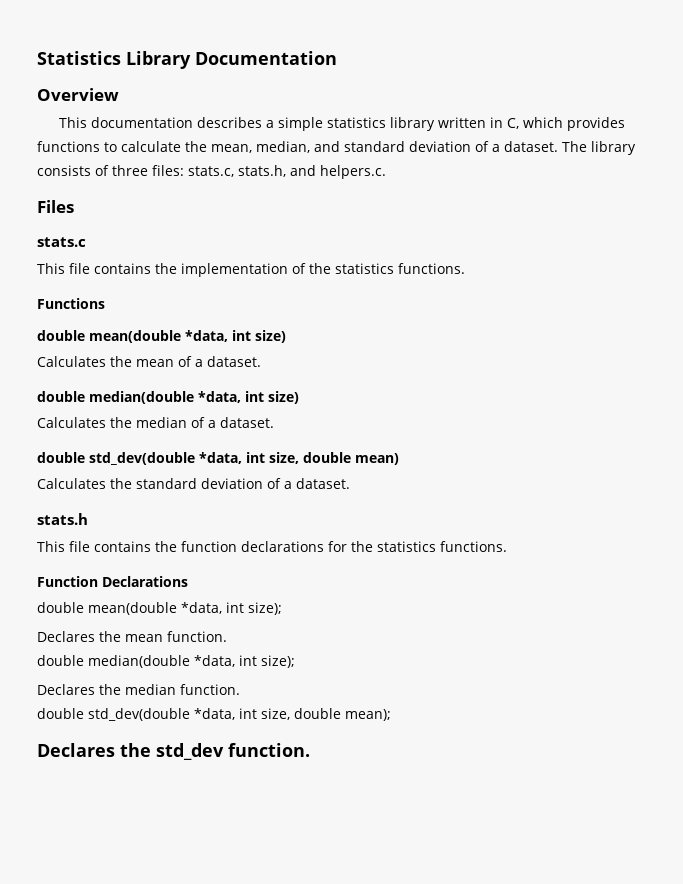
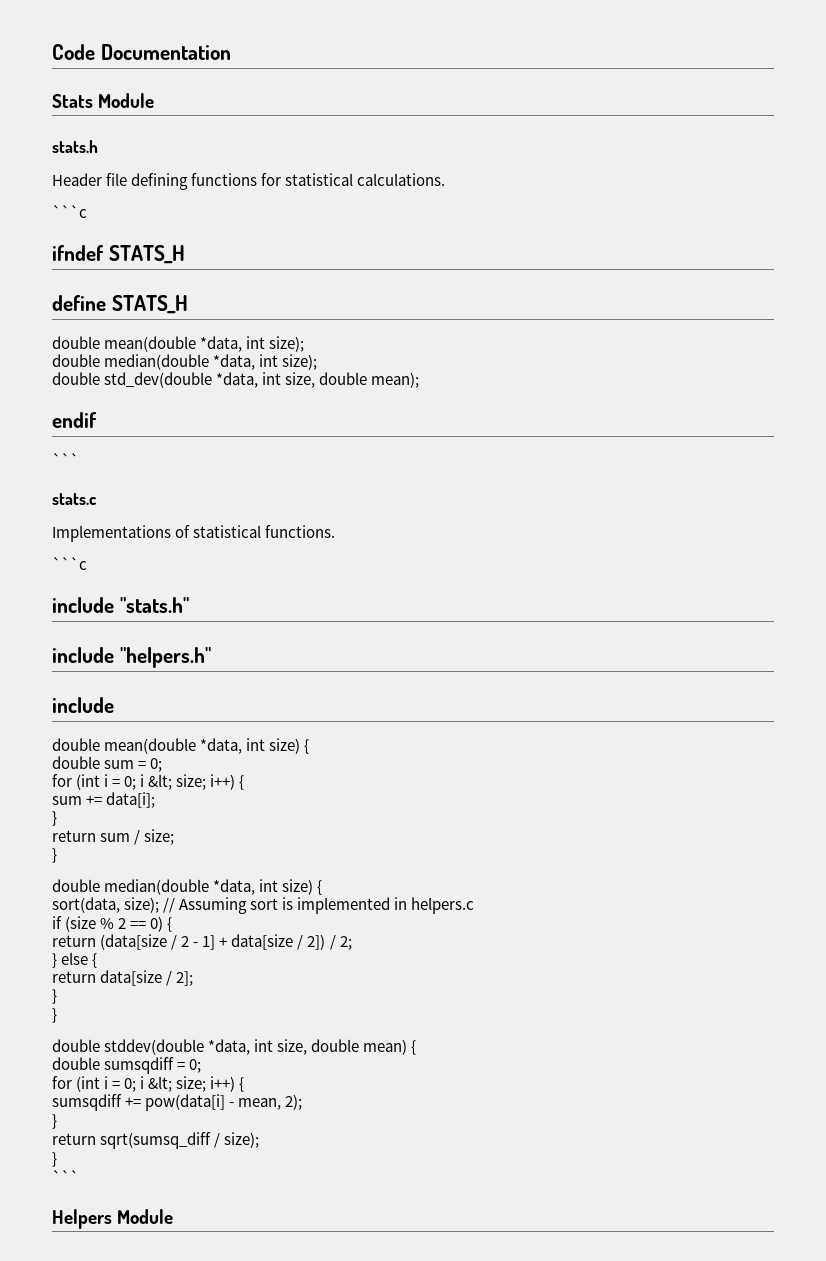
- Statistics Library Documentation
+ Code Documentation
- Overview
- This documentation describes a simple statistics library written in C, which provides functions to calculate the mean, median, and standard deviation of a dataset. The library consists of three files: stats.c, stats.h, and helpers.c.
- Files
- stats.c
- This file contains the implementation of the statistics functions.
- Functions
- double mean(double *data, int size)
- Calculates the mean of a dataset.
- double median(double *data, int size)
- Calculates the median of a dataset.
- double std_dev(double *data, int size, double mean)
- Calculates the standard deviation of a dataset.
+ Stats Module
  stats.h
- This file contains the function declarations for the statistics functions.
- Function Declarations
+ Header file defining functions for statistical calculations.
+ ```c
+ ifndef STATS_H
+ define STATS_H
- Declares the mean function.
- Declares the median function.
- Declares the std_dev function.
+ endif
+ ```
+ stats.c
+ Implementations of statistical functions.
+ ```c
+ include "stats.h"
+ include "helpers.h"
+ include
+ double mean(double *data, int size) {
+ double sum = 0;
+ for (int i = 0; i &lt; size; i++) {
+ sum += data[i];
+ }
+ return sum / size;
+ }
+ double median(double *data, int size) {
+ sort(data, size); // Assuming sort is implemented in helpers.c
+ if (size % 2 == 0) {
+ return (data[size / 2 - 1] + data[size / 2]) / 2;
+ } else {
+ return data[size / 2];
+ }
+ }
+ double stddev(double *data, int size, double mean) {
+ double sumsqdiff = 0;
+ for (int i = 0; i &lt; size; i++) {
+ sumsqdiff += pow(data[i] - mean, 2);
+ }
+ return sqrt(sumsq_diff / size);
+ }
+ ```
+ Helpers Module

